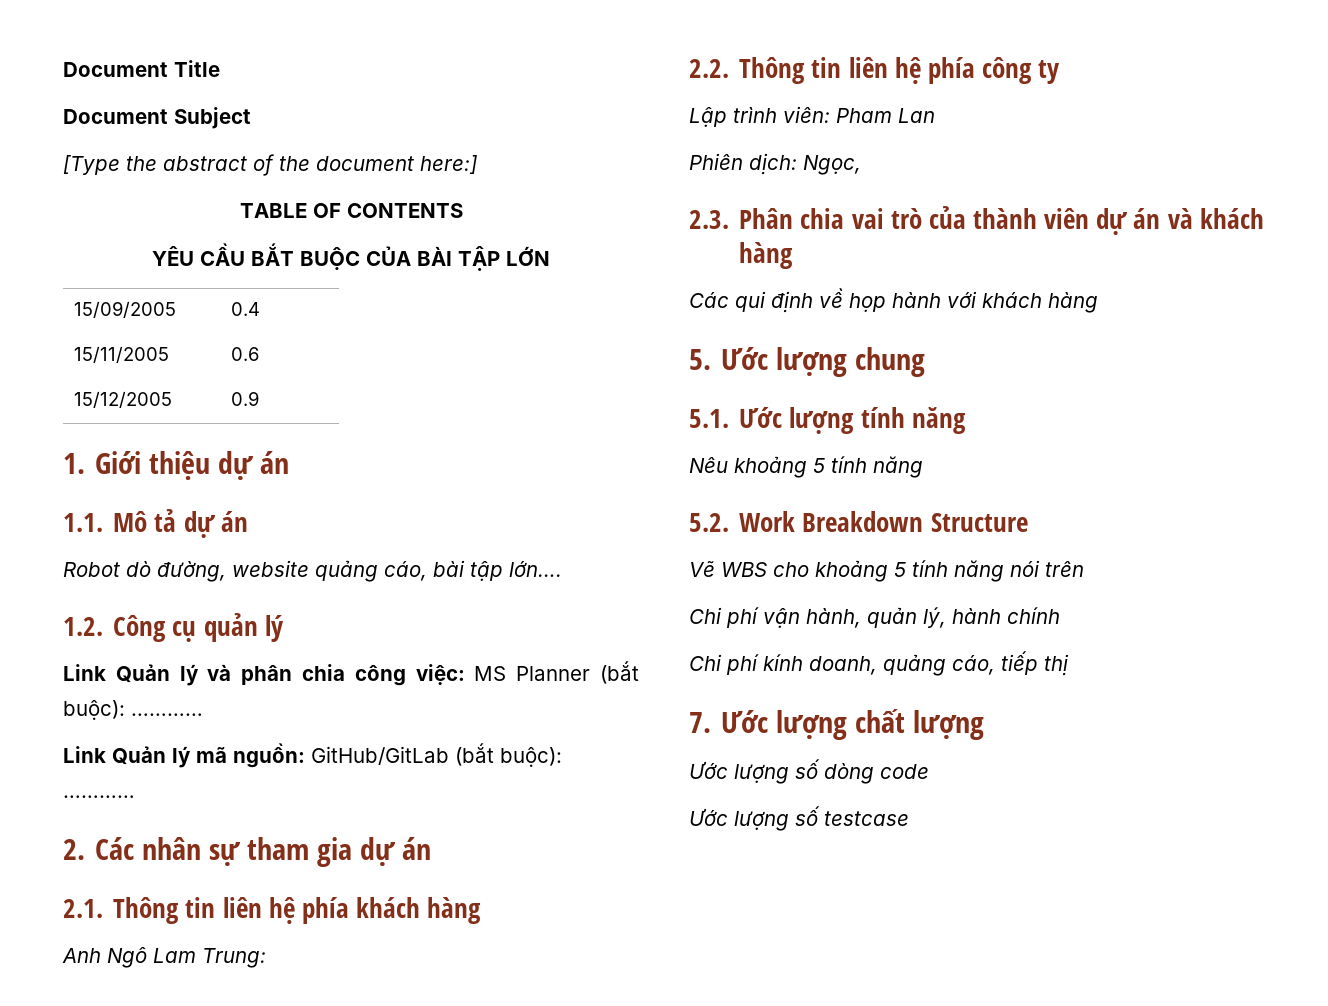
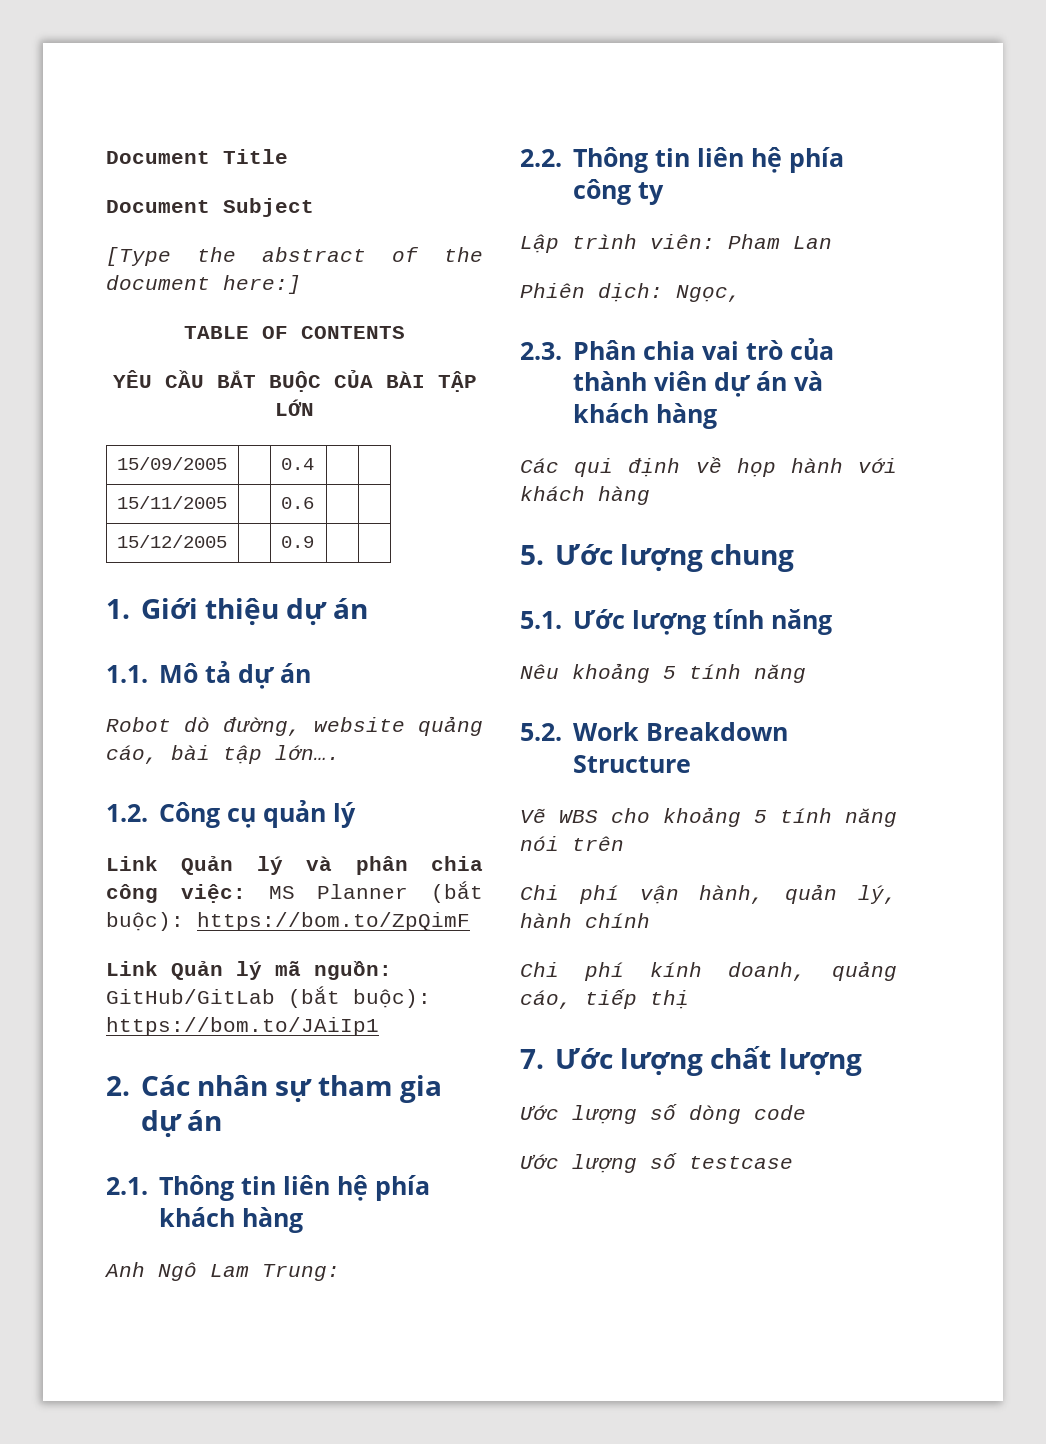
- Link Quản lý và phân chia công việc: MS Planner (bắt buộc): …………
+ Link Quản lý và phân chia công việc: MS Planner (bắt buộc): https://bom.to/ZpQimF
- Link Quản lý mã nguồn: GitHub/GitLab (bắt buộc): …………
+ Link Quản lý mã nguồn: GitHub/GitLab (bắt buộc): https://bom.to/JAiIp1

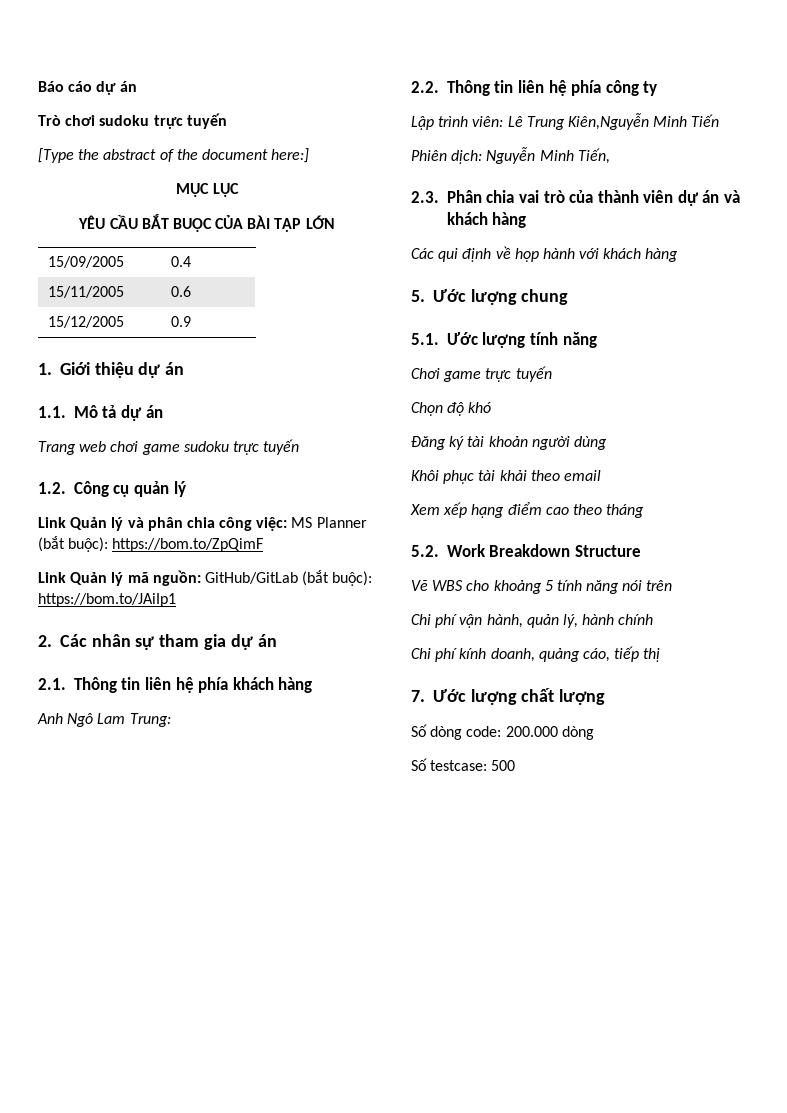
- Document Title
- Document Subject
+ Báo cáo dự án
+ Trò chơi sudoku trực tuyến
- TABLE OF CONTENTS
+ MỤC LỤC
- Robot dò đường, website quảng cáo, bài tập lớn….
+ Trang web chơi game sudoku trực tuyến
- Lập trình viên: Pham Lan
+ Lập trình viên: Lê Trung Kiên,Nguyễn Minh Tiến
- Phiên dịch: Ngọc,
+ Phiên dịch: Nguyễn Minh Tiến,
- Nêu khoảng 5 tính năng
+ Chơi game trực tuyến
+ Chọn độ khó
+ Đăng ký tài khoản người dùng
+ Khôi phục tài khải theo email
+ Xem xếp hạng điểm cao theo tháng
- Ước lượng số dòng code
- Ước lượng số testcase
+ Số dòng code: 200.000 dòng
+ Số testcase: 500

